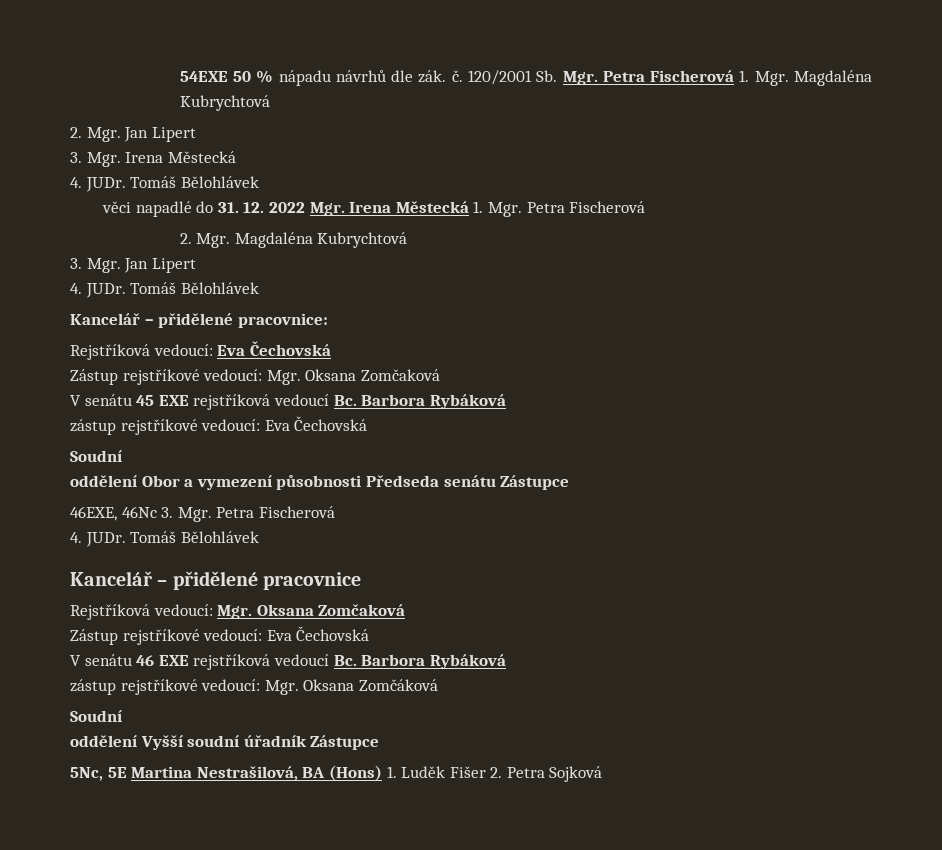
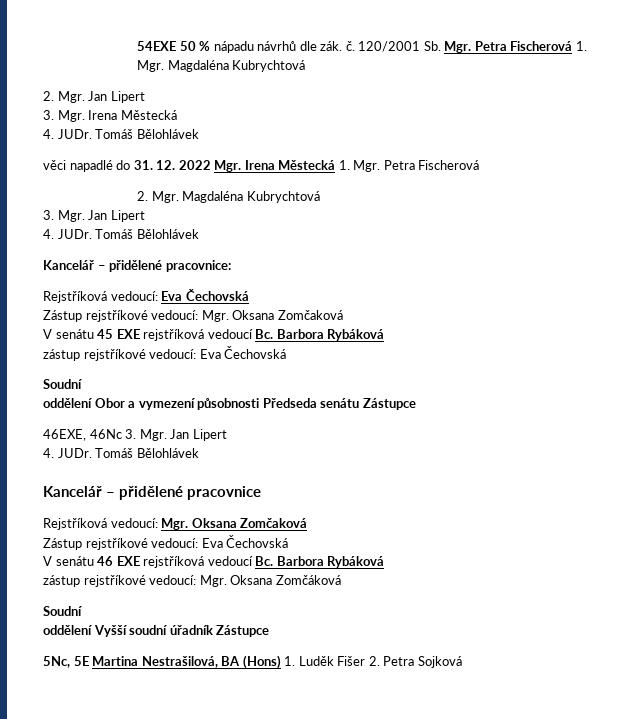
- 46EXE, 46Nc 3. Mgr. Petra Fischerová
+ 46EXE, 46Nc 3. Mgr. Jan Lipert

